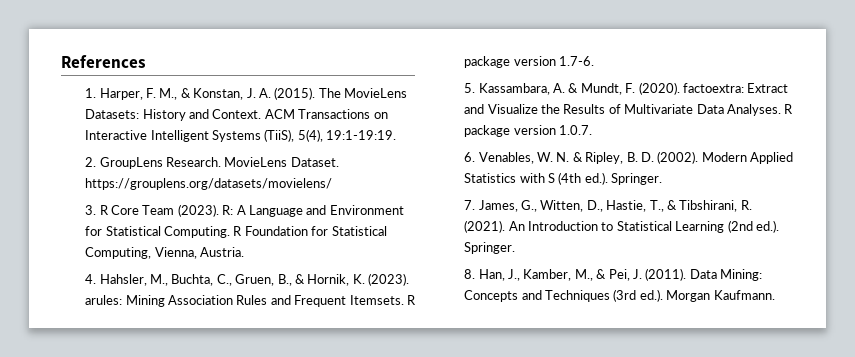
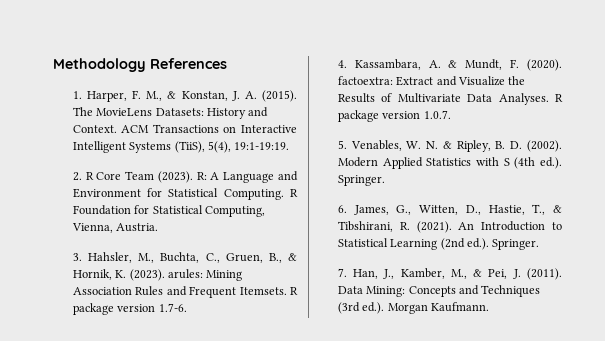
- References
+ Methodology References
- 2. GroupLens Research. MovieLens Dataset. https://grouplens.org/datasets/movielens/
- 3. R Core Team (2023).
+ 2. R Core Team (2023).
- 4. Hahsler, M., Buchta, C., Gruen, B., & Hornik, K. (2023). arules: Mining Association Rules and Frequent Itemsets.
+ 3. Hahsler, M., Buchta, C., Gruen, B., & Hornik, K. (2023). arules: Mining Association Rules and Frequent Itemsets.
- 5. Kassambara, A. & Mundt, F. (2020). factoextra: Extract and Visualize the Results of Multivariate Data Analyses.
+ 4. Kassambara, A. & Mundt, F. (2020). factoextra: Extract and Visualize the Results of Multivariate Data Analyses.
- 6. Venables, W. N. & Ripley, B. D. (2002).
+ 5. Venables, W. N. & Ripley, B. D. (2002).
- 7. James, G., Witten, D., Hastie, T., & Tibshirani, R. (2021).
+ 6. James, G., Witten, D., Hastie, T., & Tibshirani, R. (2021).
- 8. Han, J., Kamber, M., & Pei, J. (2011).
+ 7. Han, J., Kamber, M., & Pei, J. (2011).

